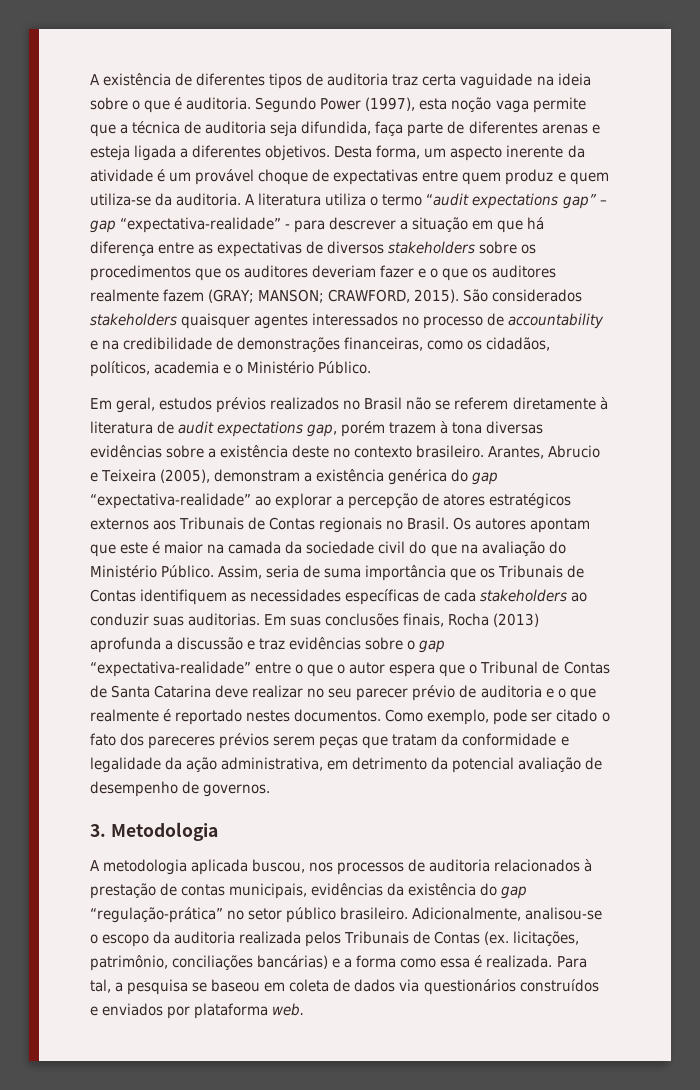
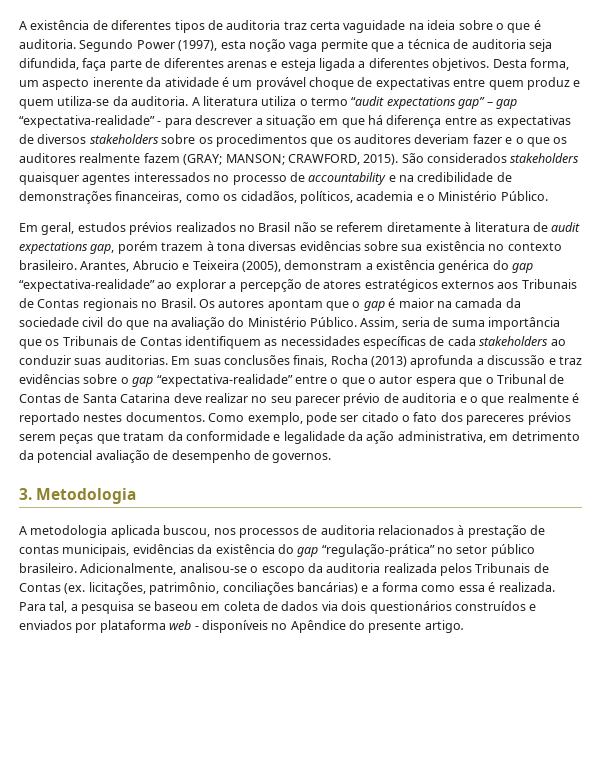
- Em geral, estudos prévios realizados no Brasil não se referem diretamente à literatura de audit expectations gap, porém trazem à tona diversas evidências sobre a existência deste no contexto brasileiro.
+ Em geral, estudos prévios realizados no Brasil não se referem diretamente à literatura de audit expectations gap, porém trazem à tona diversas evidências sobre sua existência no contexto brasileiro.
- Os autores apontam que este é maior na camada da sociedade civil do que na avaliação do Ministério Público.
+ Os autores apontam que o gap é maior na camada da sociedade civil do que na avaliação do Ministério Público.
- Para tal, a pesquisa se baseou em coleta de dados via questionários construídos e enviados por plataforma web.
+ Para tal, a pesquisa se baseou em coleta de dados via dois questionários construídos e enviados por plataforma web - disponíveis no Apêndice do presente artigo.

